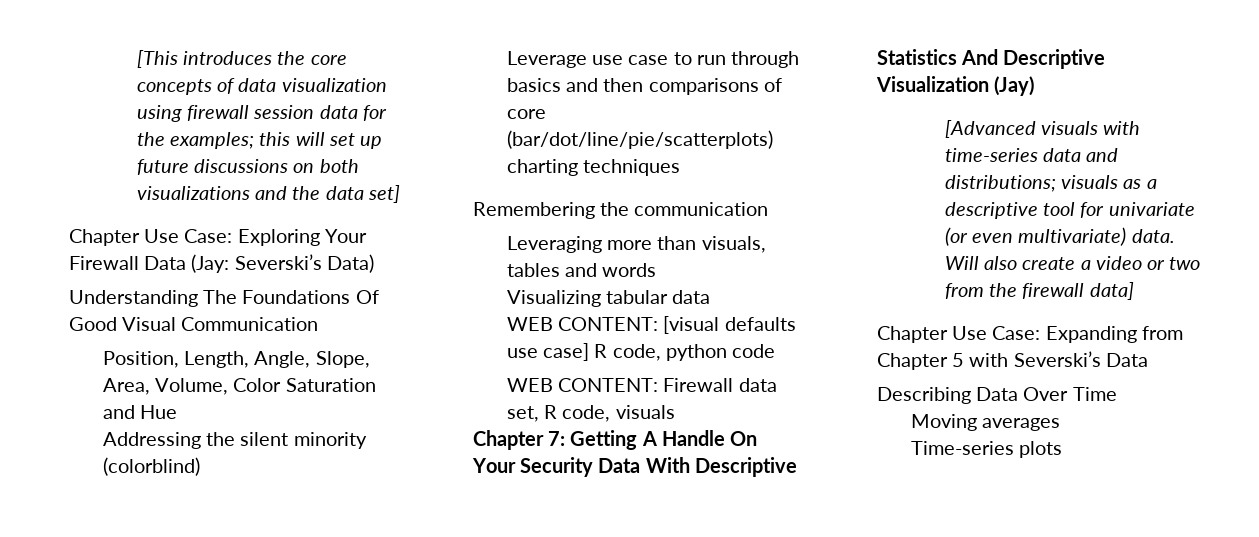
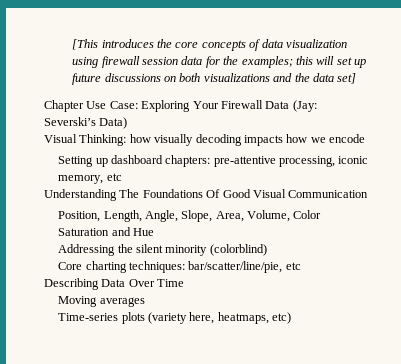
+ Visual Thinking: how visually decoding impacts how we encode
+ Setting up dashboard chapters: pre-attentive processing, iconic memory, etc
- Leverage use case to run through basics and then comparisons of core (bar/dot/line/pie/scatterplots) charting techniques
- Remembering the communication
- Leveraging more than visuals, tables and words
- Visualizing tabular data
- WEB CONTENT: [visual defaults use case] R code, python code
- WEB CONTENT: Firewall data set, R code, visuals
- Chapter 7: Getting A Handle On Your Security Data With Descriptive Statistics And Descriptive Visualization (Jay)
- [Advanced visuals with time-series data and distributions; visuals as a descriptive tool for univariate (or even multivariate) data. Will also create a video or two from the firewall data]
- Chapter Use Case: Expanding from Chapter 5 with Severski’s Data
+ Core charting techniques: bar/scatter/line/pie, etc
- Time-series plots
+ Time-series plots (variety here, heatmaps, etc)

